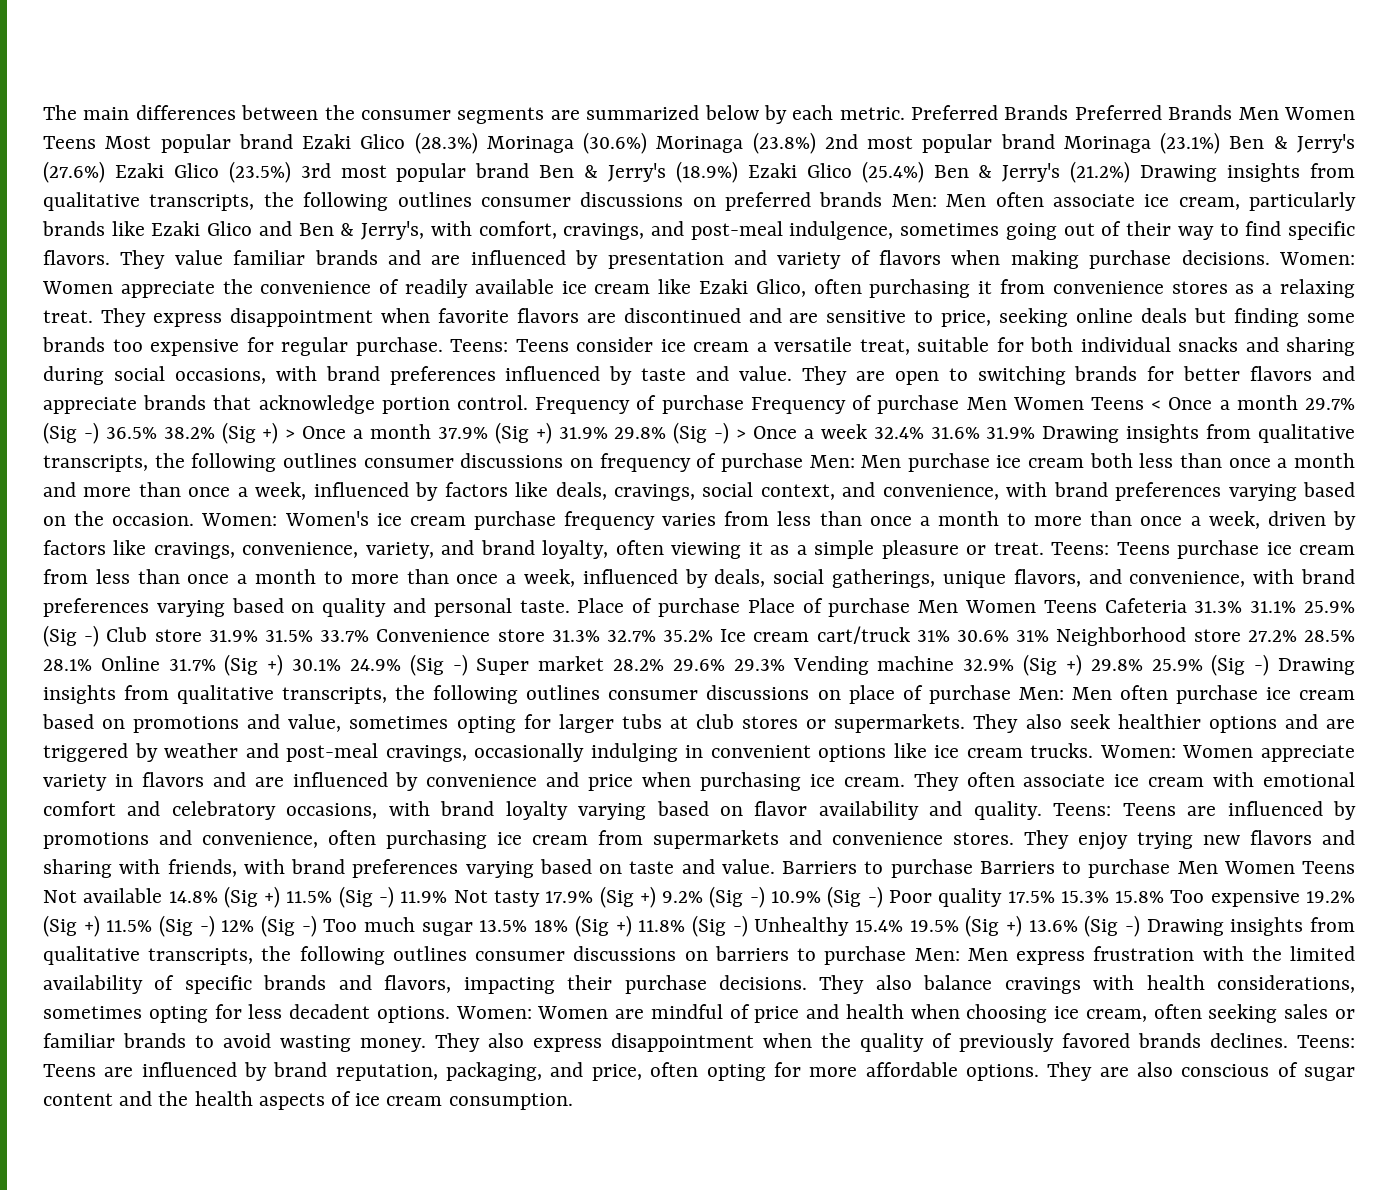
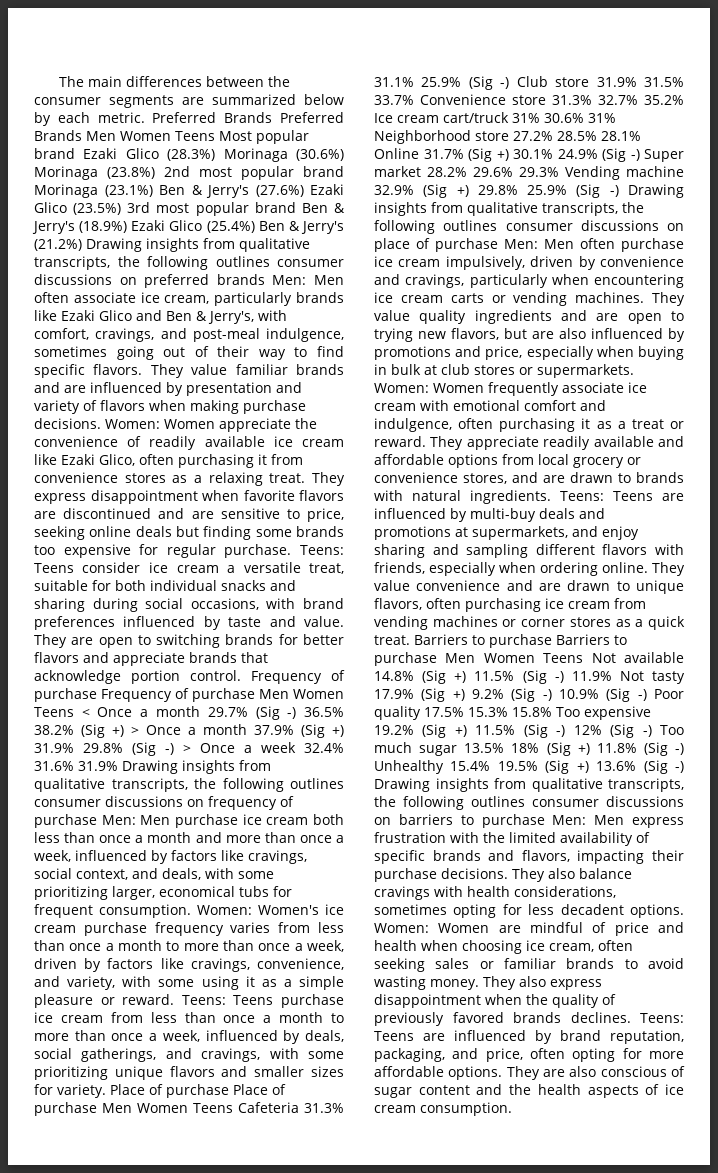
- Men purchase ice cream both less than once a month and more than once a week, influenced by factors like deals, cravings, social context, and convenience, with brand preferences varying based on the occasion.
+ Men purchase ice cream both less than once a month and more than once a week, influenced by factors like cravings, social context, and deals, with some prioritizing larger, economical tubs for frequent consumption.
- Women: Women's ice cream purchase frequency varies from less than once a month to more than once a week, driven by factors like cravings, convenience, variety, and brand loyalty, often viewing it as a simple pleasure or treat.
+ Women: Women's ice cream purchase frequency varies from less than once a month to more than once a week, driven by factors like cravings, convenience, and variety, with some using it as a simple pleasure or reward.
- Teens: Teens purchase ice cream from less than once a month to more than once a week, influenced by deals, social gatherings, unique flavors, and convenience, with brand preferences varying based on quality and personal taste.
+ Teens: Teens purchase ice cream from less than once a month to more than once a week, influenced by deals, social gatherings, and cravings, with some prioritizing unique flavors and smaller sizes for variety.
- Men often purchase ice cream based on promotions and value, sometimes opting for larger tubs at club stores or supermarkets.
+ Men often purchase ice cream impulsively, driven by convenience and cravings, particularly when encountering ice cream carts or vending machines. They value quality ingredients and are open to trying new flavors, but are also influenced by promotions and price, especially when buying in bulk at club stores or supermarkets.
- They also seek healthier options and are triggered by weather and post-meal cravings, occasionally indulging in convenient options like ice cream trucks. Women: Women appreciate variety in flavors and are influenced by convenience and price when purchasing ice cream. They often associate ice cream with emotional comfort and celebratory occasions, with brand loyalty varying based on flavor availability and quality. Teens: Teens are influenced by promotions and convenience, often purchasing ice cream from supermarkets and convenience stores. They enjoy trying new flavors and sharing with friends, with brand preferences varying based on taste and value.
+ Women: Women frequently associate ice cream with emotional comfort and indulgence, often purchasing it as a treat or reward. They appreciate readily available and affordable options from local grocery or convenience stores, and are drawn to brands with natural ingredients. Teens: Teens are influenced by multi-buy deals and promotions at supermarkets, and enjoy sharing and sampling different flavors with friends, especially when ordering online. They value convenience and are drawn to unique flavors, often purchasing ice cream from vending machines or corner stores as a quick treat.

